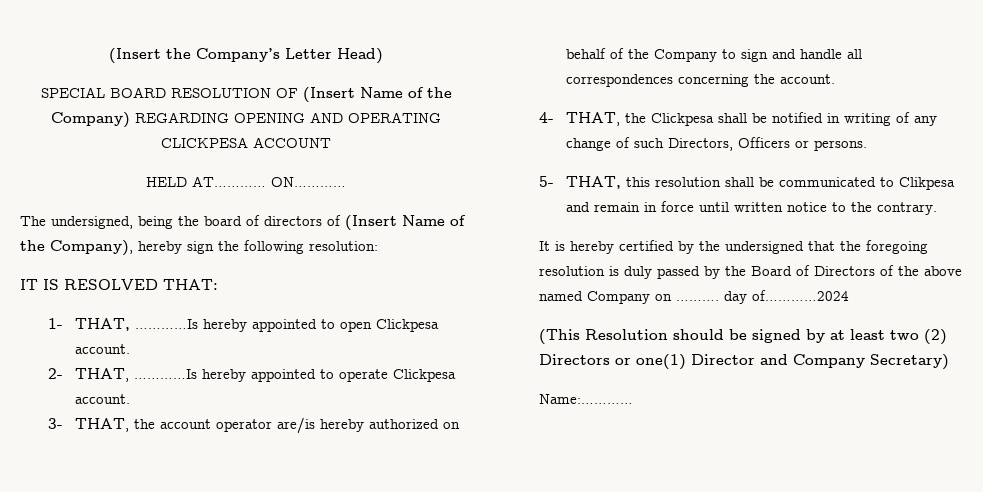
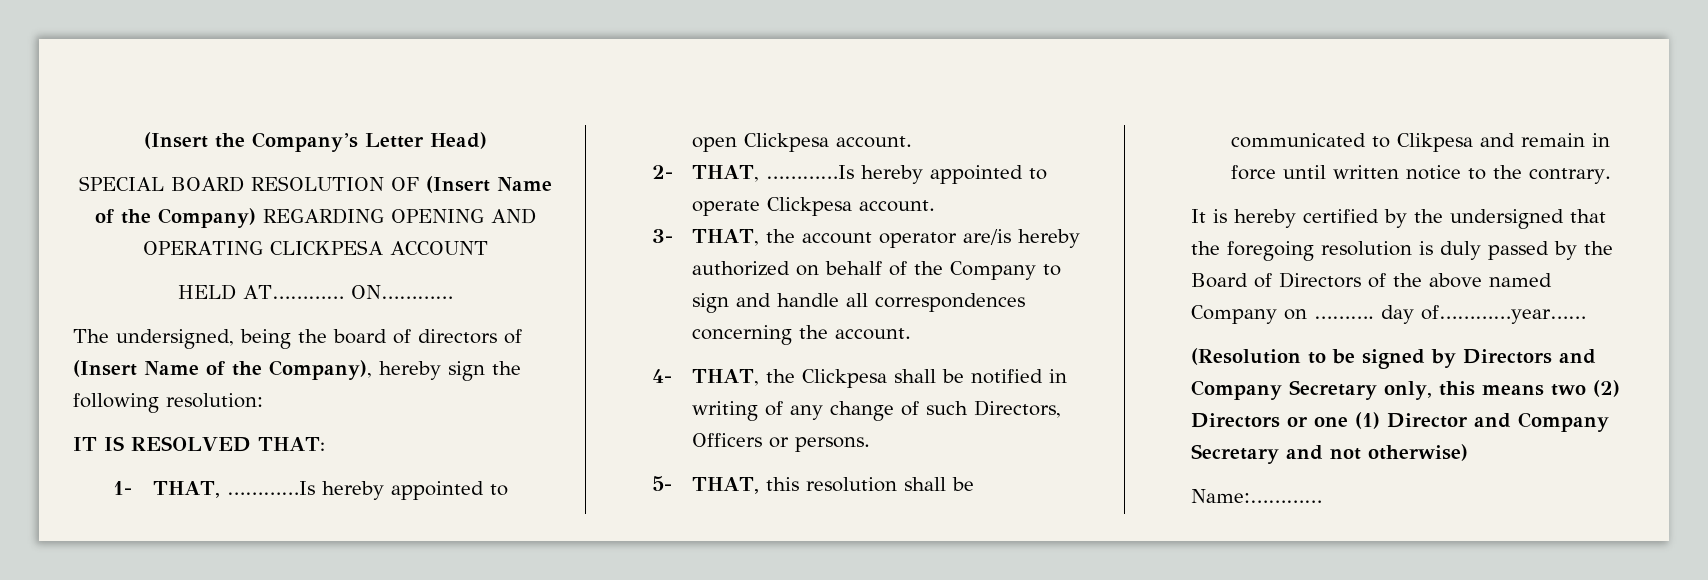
- It is hereby certified by the undersigned that the foregoing resolution is duly passed by the Board of Directors of the above named Company on ………. day of…………2024
- (This Resolution should be signed by at least two (2) Directors or one(1) Director and Company Secretary)
+ It is hereby certified by the undersigned that the foregoing resolution is duly passed by the Board of Directors of the above named Company on ………. day of…………year……
+ (Resolution to be signed by Directors and Company Secretary only, this means two (2) Directors or one (1) Director and Company Secretary and not otherwise)

